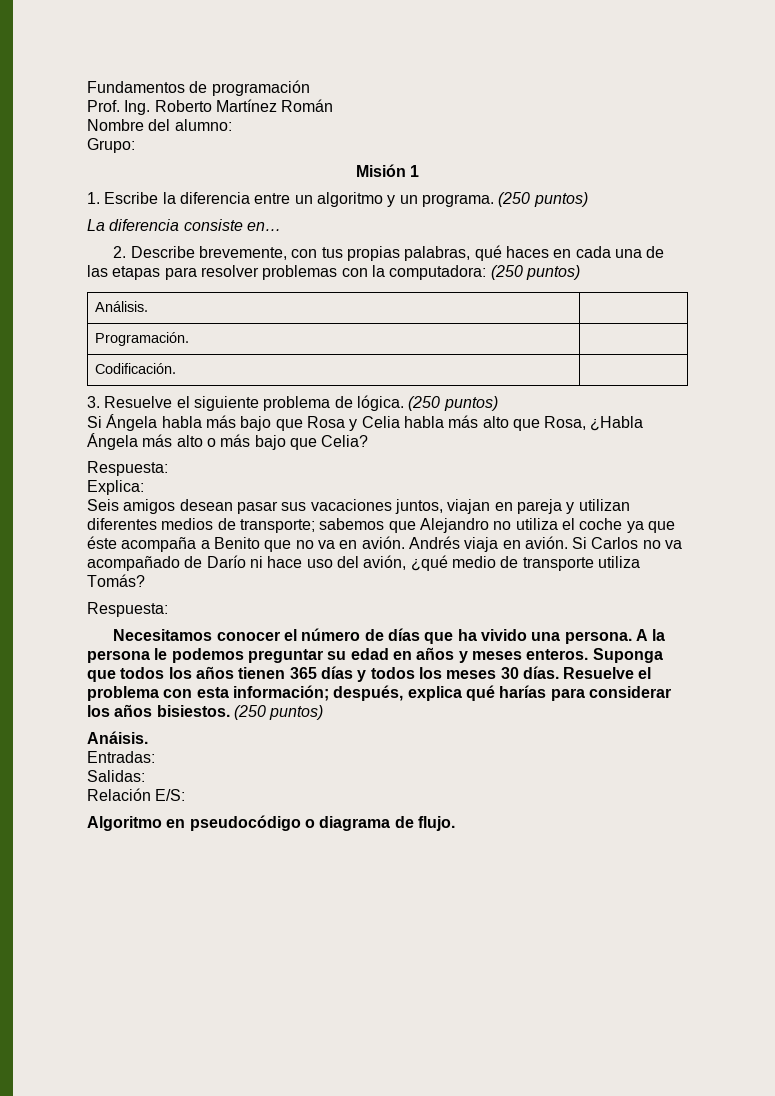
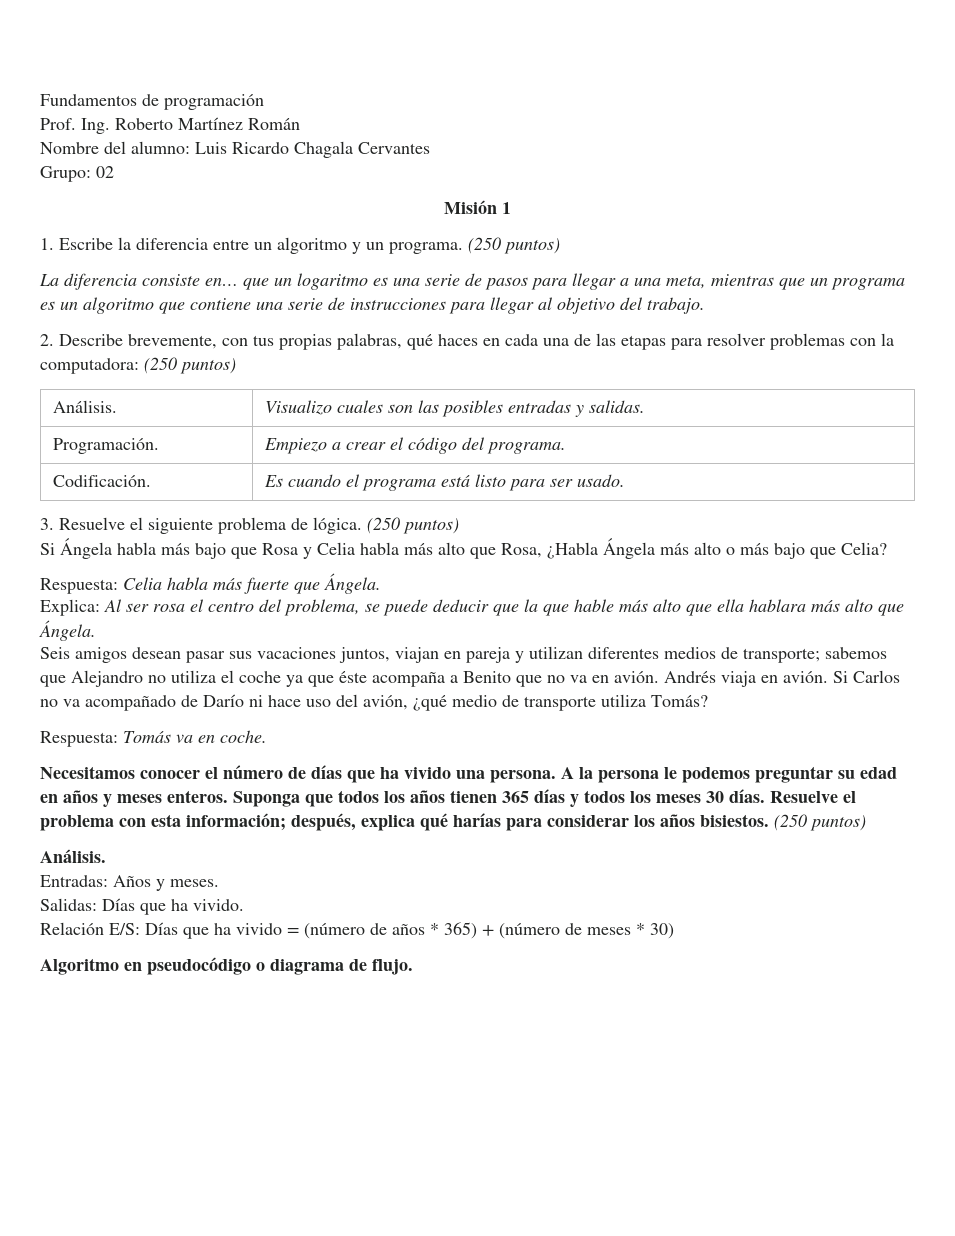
- Nombre del alumno:
+ Nombre del alumno: Luis Ricardo Chagala Cervantes
- Grupo:
+ Grupo: 02
- La diferencia consiste en…
+ La diferencia consiste en… que un logaritmo es una serie de pasos para llegar a una meta, mientras que un programa es un algoritmo que contiene una serie de instrucciones para llegar al objetivo del trabajo.
- Análisis. |
- Programación. |
- Codificación. |
+ Análisis. | Visualizo cuales son las posibles entradas y salidas.
+ Programación. | Empiezo a crear el código del programa.
+ Codificación. | Es cuando el programa está listo para ser usado.
  Si Ángela habla más bajo que Rosa y Celia habla más alto que Rosa, ¿Habla Ángela más alto o más bajo que Celia?
- Respuesta:
- Explica:
+ Respuesta: Celia habla más fuerte que Ángela.
+ Explica: Al ser rosa el centro del problema, se puede deducir que la que hable más alto que ella hablara más alto que Ángela.
  Si Carlos no va acompañado de Darío ni hace uso del avión, ¿qué medio de transporte utiliza Tomás?
- Respuesta:
+ Respuesta: Tomás va en coche.
  Resuelve el problema con esta información; después, explica qué harías para considerar los años bisiestos. (250 puntos)
- Anáisis.
+ Análisis.
- Entradas:
- Salidas:
- Relación E/S:
+ Entradas: Años y meses.
+ Salidas: Días que ha vivido.
+ Relación E/S: Días que ha vivido = (número de años * 365) + (número de meses * 30)

